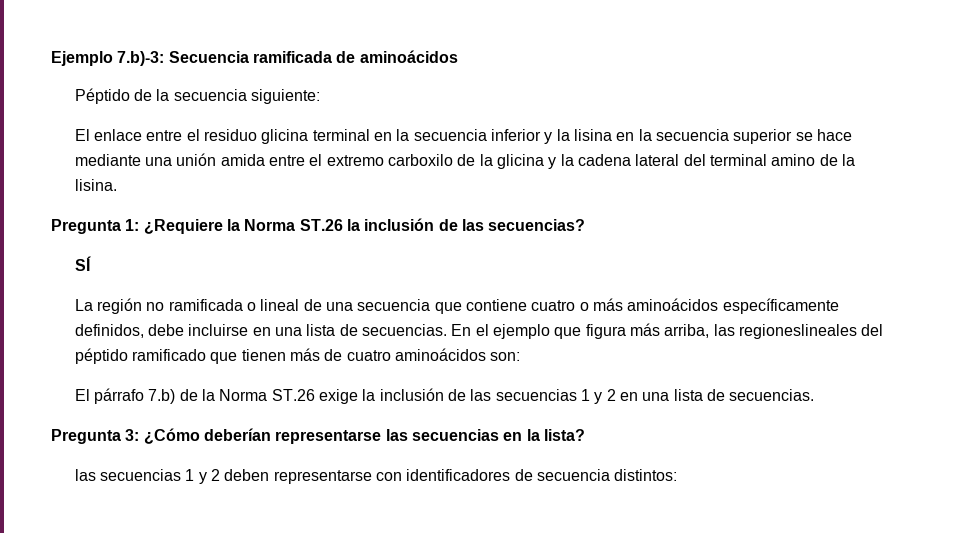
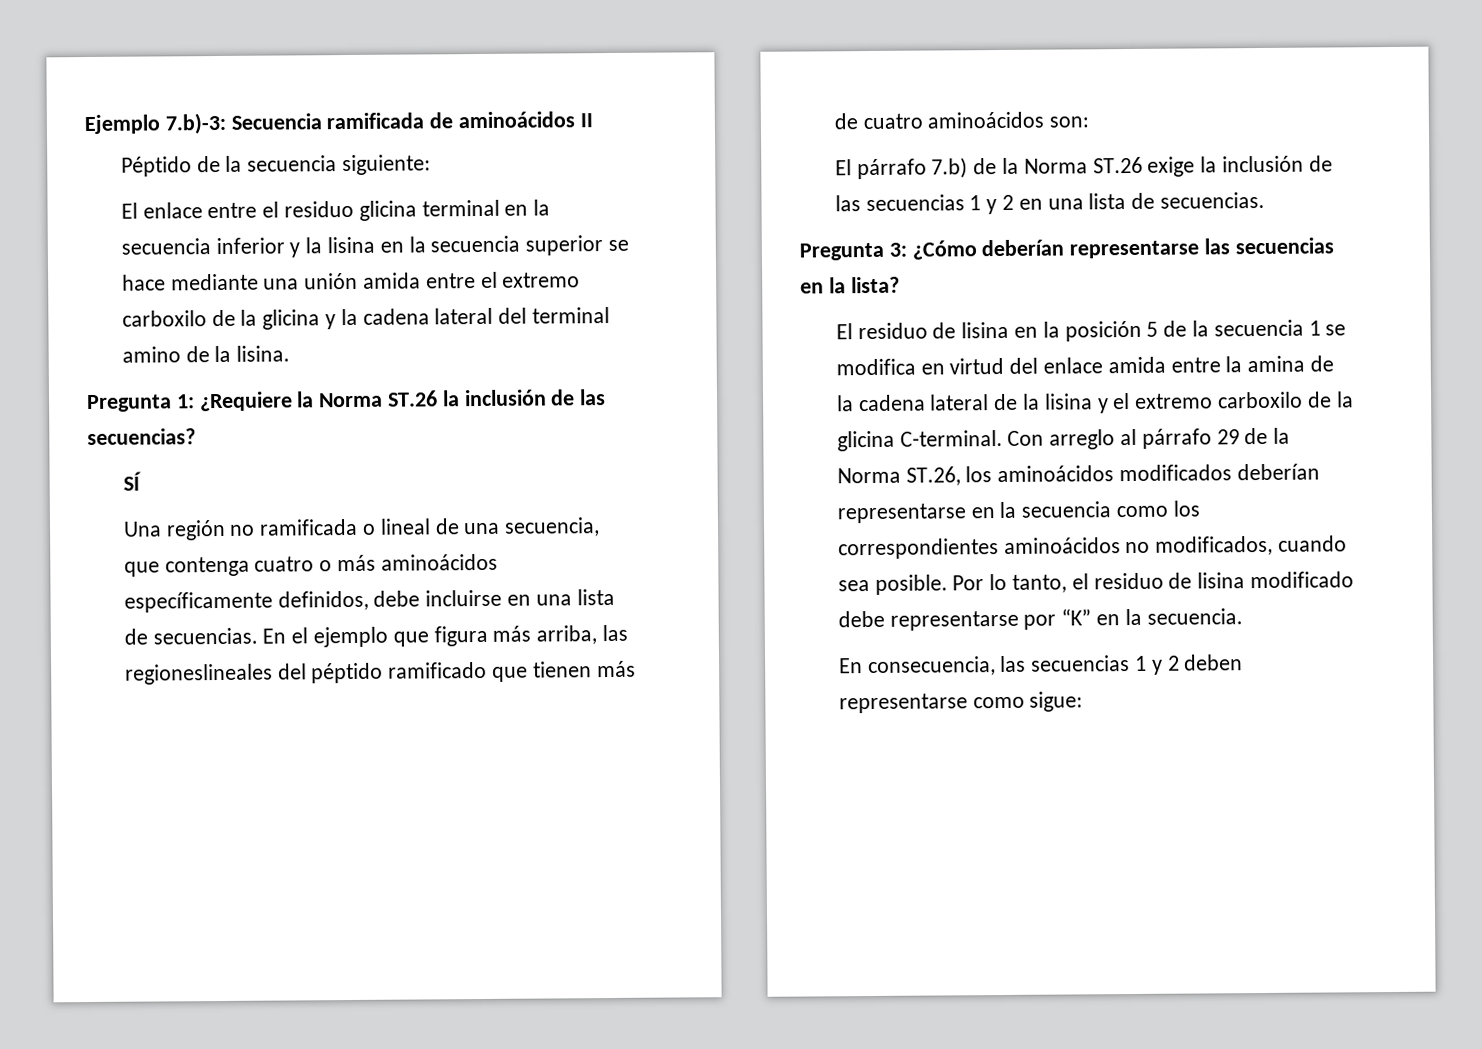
- Ejemplo 7.b)-3: Secuencia ramificada de aminoácidos
+ Ejemplo 7.b)-3: Secuencia ramificada de aminoácidos II
- La región no ramificada o lineal de una secuencia que contiene cuatro o más aminoácidos específicamente definidos, debe incluirse en una lista de secuencias.
+ Una región no ramificada o lineal de una secuencia, que contenga cuatro o más aminoácidos específicamente definidos, debe incluirse en una lista de secuencias.
- las secuencias 1 y 2 deben representarse con identificadores de secuencia distintos:
+ El residuo de lisina en la posición 5 de la secuencia 1 se modifica en virtud del enlace amida entre la amina de la cadena lateral de la lisina y el extremo carboxilo de la glicina C-terminal. Con arreglo al párrafo 29 de la Norma ST.26, los aminoácidos modificados deberían representarse en la secuencia como los correspondientes aminoácidos no modificados, cuando sea posible. Por lo tanto, el residuo de lisina modificado debe representarse por “K” en la secuencia.
+ En consecuencia, las secuencias 1 y 2 deben representarse como sigue:

